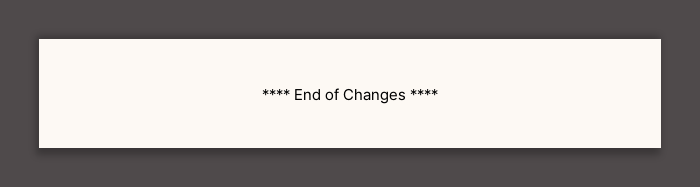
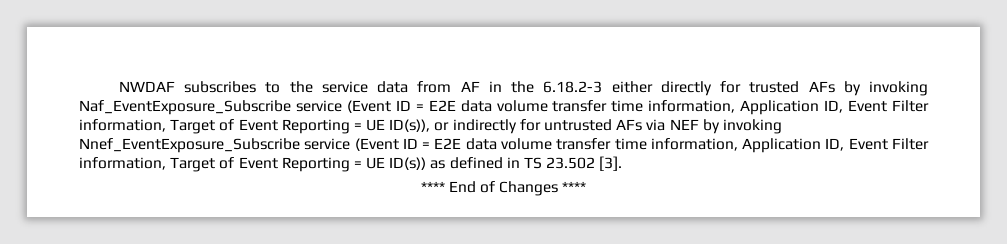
+ NWDAF subscribes to the service data from AF in the 6.18.2-3 either directly for trusted AFs by invoking Naf_EventExposure_Subscribe service (Event ID = E2E data volume transfer time information, Application ID, Event Filter information, Target of Event Reporting = UE ID(s)), or indirectly for untrusted AFs via NEF by invoking Nnef_EventExposure_Subscribe service (Event ID = E2E data volume transfer time information, Application ID, Event Filter information, Target of Event Reporting = UE ID(s)) as defined in TS 23.502 [3].

